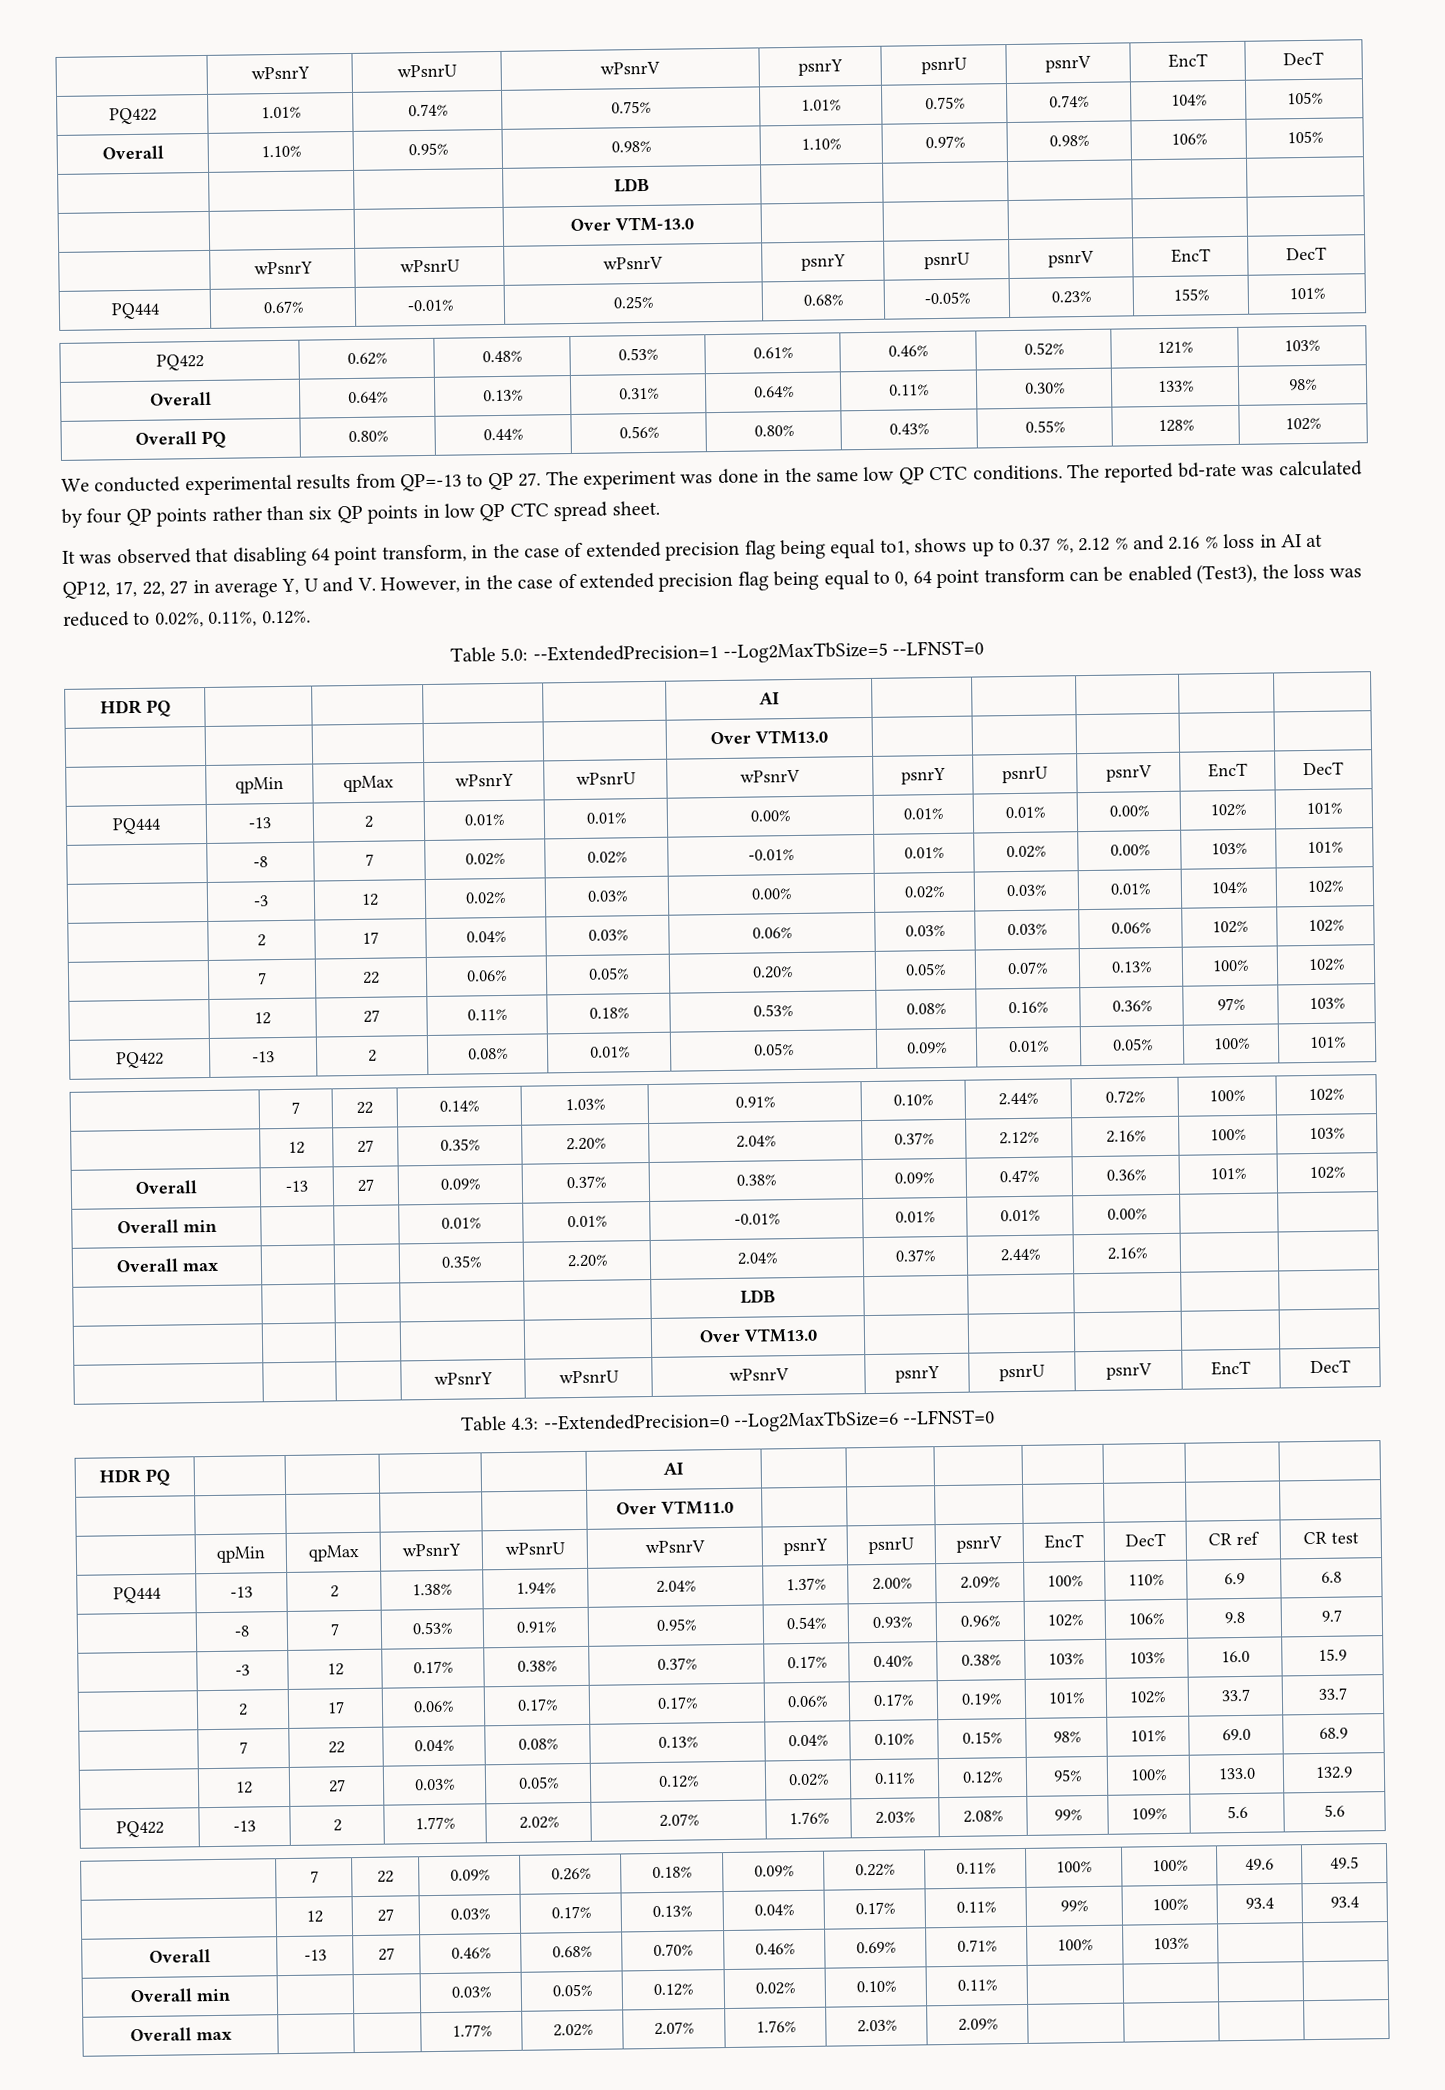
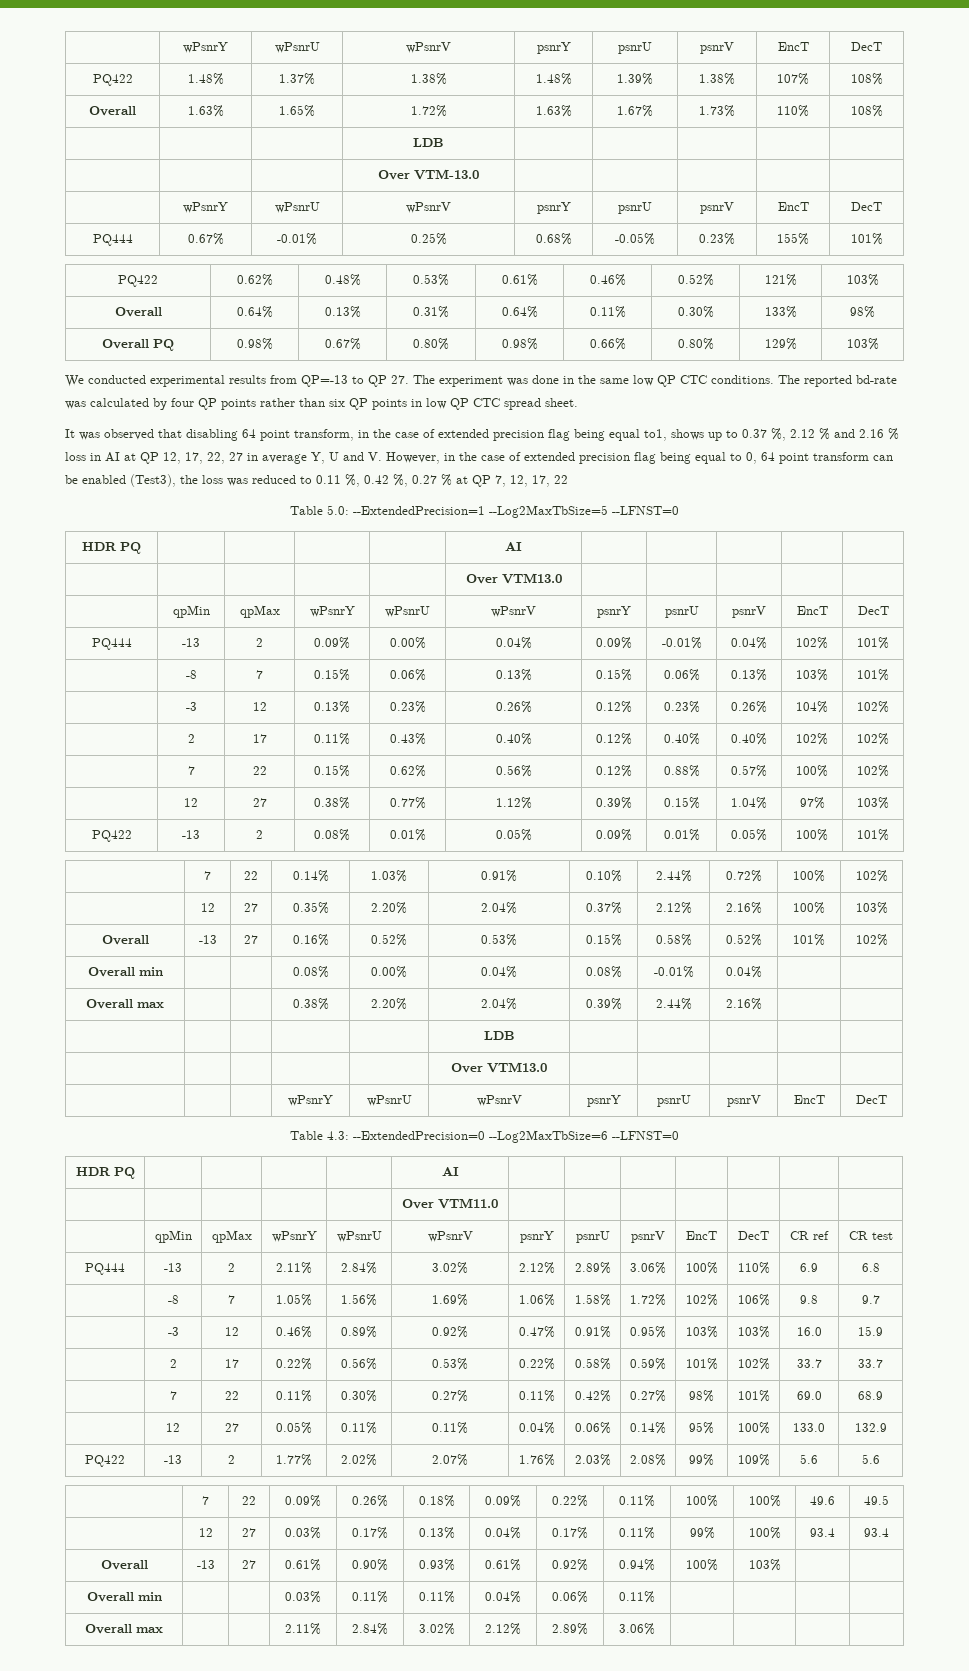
- PQ422 | 1.01% | 0.74% | 0.75% | 1.01% | 0.75% | 0.74% | 104% | 105%
- Overall | 1.10% | 0.95% | 0.98% | 1.10% | 0.97% | 0.98% | 106% | 105%
+ PQ422 | 1.48% | 1.37% | 1.38% | 1.48% | 1.39% | 1.38% | 107% | 108%
+ Overall | 1.63% | 1.65% | 1.72% | 1.63% | 1.67% | 1.73% | 110% | 108%
- Overall PQ | 0.80% | 0.44% | 0.56% | 0.80% | 0.43% | 0.55% | 128% | 102%
+ Overall PQ | 0.98% | 0.67% | 0.80% | 0.98% | 0.66% | 0.80% | 129% | 103%
- It was observed that disabling 64 point transform, in the case of extended precision flag being equal to1, shows up to 0.37 %, 2.12 % and 2.16 % loss in AI at QP12, 17, 22, 27 in average Y, U and V. However, in the case of extended precision flag being equal to 0, 64 point transform can be enabled (Test3), the loss was reduced to 0.02%, 0.11%, 0.12%.
+ It was observed that disabling 64 point transform, in the case of extended precision flag being equal to1, shows up to 0.37 %, 2.12 % and 2.16 % loss in AI at QP 12, 17, 22, 27 in average Y, U and V. However, in the case of extended precision flag being equal to 0, 64 point transform can be enabled (Test3), the loss was reduced to 0.11 %, 0.42 %, 0.27 % at QP 7, 12, 17, 22
- PQ444 | -13 | 2 | 0.01% | 0.01% | 0.00% | 0.01% | 0.01% | 0.00% | 102% | 101%
+ PQ444 | -13 | 2 | 0.09% | 0.00% | 0.04% | 0.09% | -0.01% | 0.04% | 102% | 101%
- | -8 | 7 | 0.02% | 0.02% | -0.01% | 0.01% | 0.02% | 0.00% | 103% | 101%
- | -3 | 12 | 0.02% | 0.03% | 0.00% | 0.02% | 0.03% | 0.01% | 104% | 102%
- | 2 | 17 | 0.04% | 0.03% | 0.06% | 0.03% | 0.03% | 0.06% | 102% | 102%
- | 7 | 22 | 0.06% | 0.05% | 0.20% | 0.05% | 0.07% | 0.13% | 100% | 102%
- | 12 | 27 | 0.11% | 0.18% | 0.53% | 0.08% | 0.16% | 0.36% | 97% | 103%
+ | -8 | 7 | 0.15% | 0.06% | 0.13% | 0.15% | 0.06% | 0.13% | 103% | 101%
+ | -3 | 12 | 0.13% | 0.23% | 0.26% | 0.12% | 0.23% | 0.26% | 104% | 102%
+ | 2 | 17 | 0.11% | 0.43% | 0.40% | 0.12% | 0.40% | 0.40% | 102% | 102%
+ | 7 | 22 | 0.15% | 0.62% | 0.56% | 0.12% | 0.88% | 0.57% | 100% | 102%
+ | 12 | 27 | 0.38% | 0.77% | 1.12% | 0.39% | 0.15% | 1.04% | 97% | 103%
- Overall | -13 | 27 | 0.09% | 0.37% | 0.38% | 0.09% | 0.47% | 0.36% | 101% | 102%
- Overall min | | | 0.01% | 0.01% | -0.01% | 0.01% | 0.01% | 0.00% | |
- Overall max | | | 0.35% | 2.20% | 2.04% | 0.37% | 2.44% | 2.16% | |
+ Overall | -13 | 27 | 0.16% | 0.52% | 0.53% | 0.15% | 0.58% | 0.52% | 101% | 102%
+ Overall min | | | 0.08% | 0.00% | 0.04% | 0.08% | -0.01% | 0.04% | |
+ Overall max | | | 0.38% | 2.20% | 2.04% | 0.39% | 2.44% | 2.16% | |
- PQ444 | -13 | 2 | 1.38% | 1.94% | 2.04% | 1.37% | 2.00% | 2.09% | 100% | 110% | 6.9 | 6.8
+ PQ444 | -13 | 2 | 2.11% | 2.84% | 3.02% | 2.12% | 2.89% | 3.06% | 100% | 110% | 6.9 | 6.8
- | -8 | 7 | 0.53% | 0.91% | 0.95% | 0.54% | 0.93% | 0.96% | 102% | 106% | 9.8 | 9.7
+ | -8 | 7 | 1.05% | 1.56% | 1.69% | 1.06% | 1.58% | 1.72% | 102% | 106% | 9.8 | 9.7
- | -3 | 12 | 0.17% | 0.38% | 0.37% | 0.17% | 0.40% | 0.38% | 103% | 103% | 16.0 | 15.9
+ | -3 | 12 | 0.46% | 0.89% | 0.92% | 0.47% | 0.91% | 0.95% | 103% | 103% | 16.0 | 15.9
- | 2 | 17 | 0.06% | 0.17% | 0.17% | 0.06% | 0.17% | 0.19% | 101% | 102% | 33.7 | 33.7
+ | 2 | 17 | 0.22% | 0.56% | 0.53% | 0.22% | 0.58% | 0.59% | 101% | 102% | 33.7 | 33.7
- | 7 | 22 | 0.04% | 0.08% | 0.13% | 0.04% | 0.10% | 0.15% | 98% | 101% | 69.0 | 68.9
+ | 7 | 22 | 0.11% | 0.30% | 0.27% | 0.11% | 0.42% | 0.27% | 98% | 101% | 69.0 | 68.9
- | 12 | 27 | 0.03% | 0.05% | 0.12% | 0.02% | 0.11% | 0.12% | 95% | 100% | 133.0 | 132.9
+ | 12 | 27 | 0.05% | 0.11% | 0.11% | 0.04% | 0.06% | 0.14% | 95% | 100% | 133.0 | 132.9
- Overall | -13 | 27 | 0.46% | 0.68% | 0.70% | 0.46% | 0.69% | 0.71% | 100% | 103% | |
+ Overall | -13 | 27 | 0.61% | 0.90% | 0.93% | 0.61% | 0.92% | 0.94% | 100% | 103% | |
- Overall min | | | 0.03% | 0.05% | 0.12% | 0.02% | 0.10% | 0.11% | | | |
+ Overall min | | | 0.03% | 0.11% | 0.11% | 0.04% | 0.06% | 0.11% | | | |
- Overall max | | | 1.77% | 2.02% | 2.07% | 1.76% | 2.03% | 2.09% | | | |
+ Overall max | | | 2.11% | 2.84% | 3.02% | 2.12% | 2.89% | 3.06% | | | |

